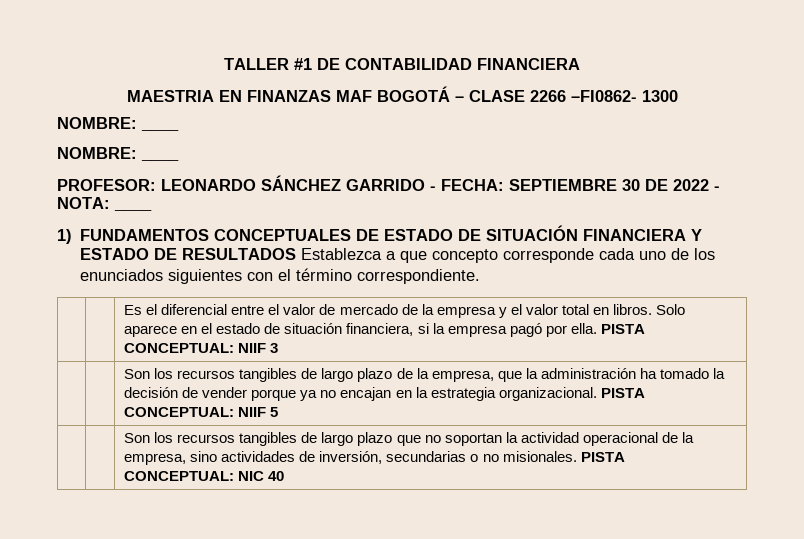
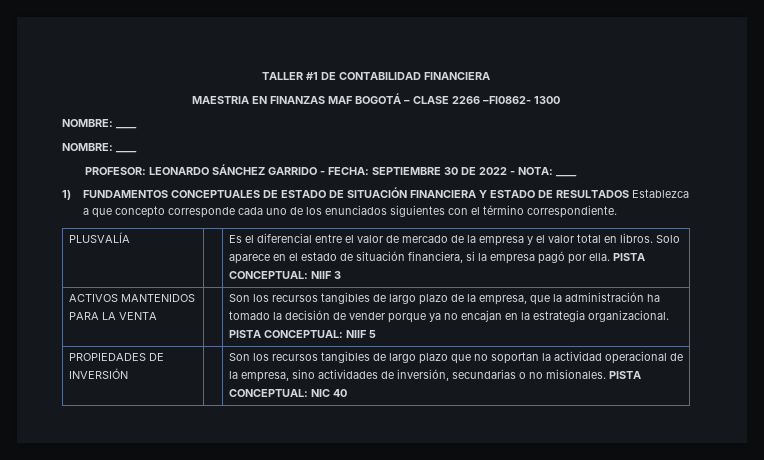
- | | Es el diferencial entre el valor de mercado de la empresa y el valor total en libros. Solo aparece en el estado de situación financiera, si la empresa pagó por ella. PISTA CONCEPTUAL: NIIF 3
+ PLUSVALÍA | | Es el diferencial entre el valor de mercado de la empresa y el valor total en libros. Solo aparece en el estado de situación financiera, si la empresa pagó por ella. PISTA CONCEPTUAL: NIIF 3
- | | Son los recursos tangibles de largo plazo de la empresa, que la administración ha tomado la decisión de vender porque ya no encajan en la estrategia organizacional. PISTA CONCEPTUAL: NIIF 5
+ ACTIVOS MANTENIDOS PARA LA VENTA | | Son los recursos tangibles de largo plazo de la empresa, que la administración ha tomado la decisión de vender porque ya no encajan en la estrategia organizacional. PISTA CONCEPTUAL: NIIF 5
- | | Son los recursos tangibles de largo plazo que no soportan la actividad operacional de la empresa, sino actividades de inversión, secundarias o no misionales. PISTA CONCEPTUAL: NIC 40
+ PROPIEDADES DE INVERSIÓN | | Son los recursos tangibles de largo plazo que no soportan la actividad operacional de la empresa, sino actividades de inversión, secundarias o no misionales. PISTA CONCEPTUAL: NIC 40

